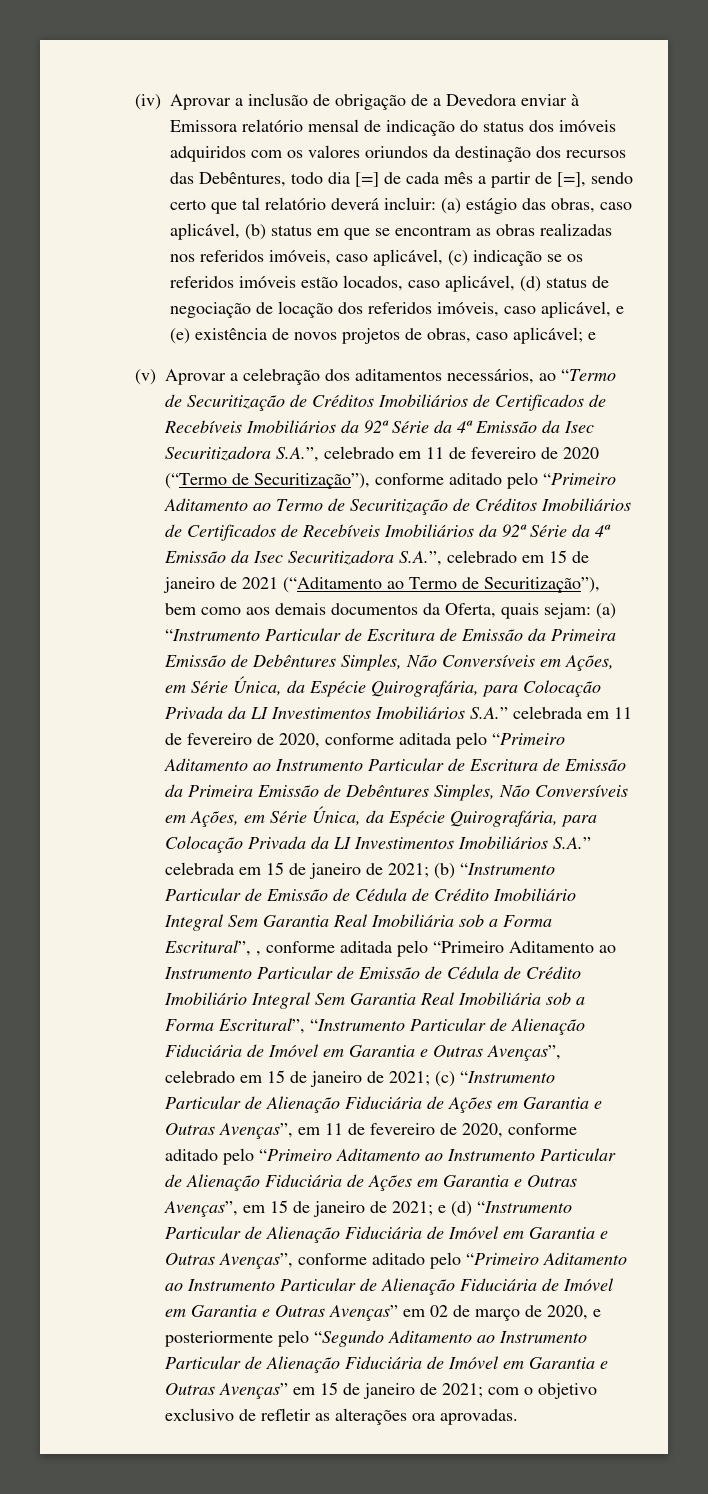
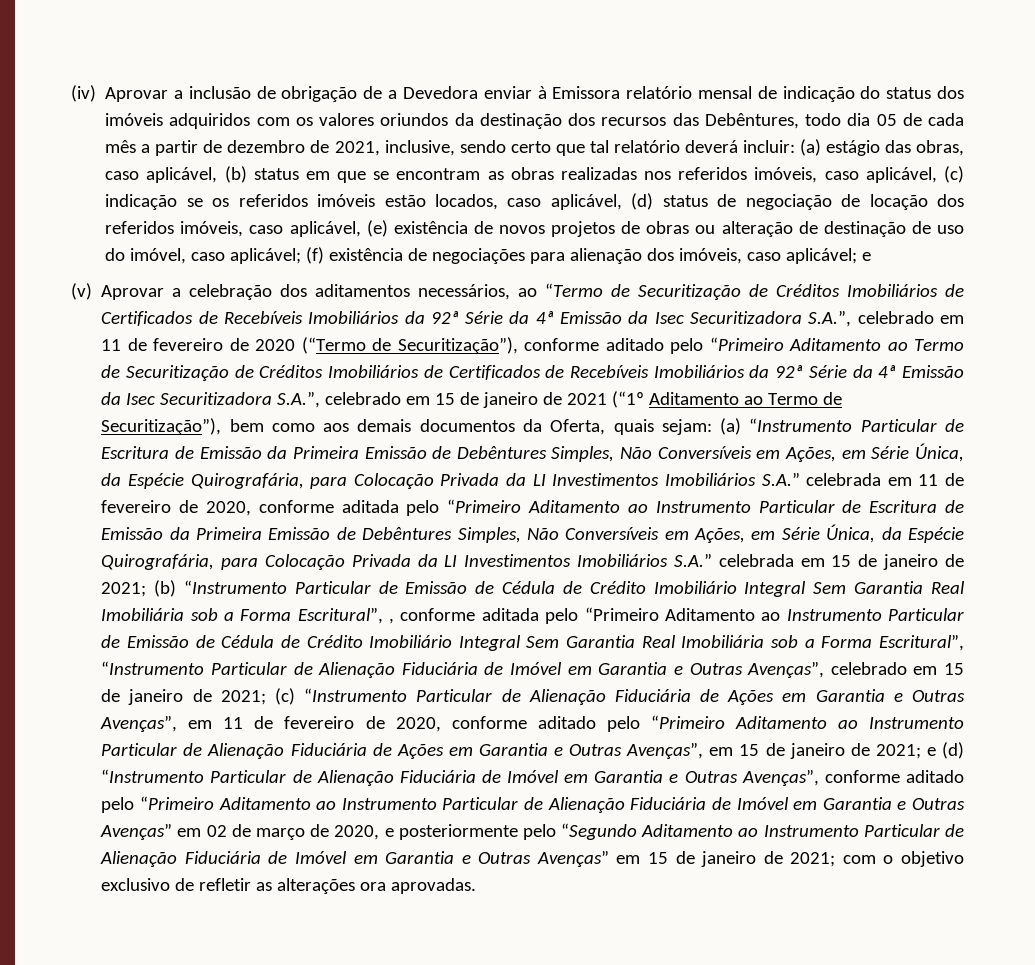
- (iv) Aprovar a inclusão de obrigação de a Devedora enviar à Emissora relatório mensal de indicação do status dos imóveis adquiridos com os valores oriundos da destinação dos recursos das Debêntures, todo dia [=] de cada mês a partir de [=], sendo certo que tal relatório deverá incluir:
+ (iv) Aprovar a inclusão de obrigação de a Devedora enviar à Emissora relatório mensal de indicação do status dos imóveis adquiridos com os valores oriundos da destinação dos recursos das Debêntures, todo dia 05 de cada mês a partir de dezembro de 2021, inclusive, sendo certo que tal relatório deverá incluir:
- (a) estágio das obras, caso aplicável, (b) status em que se encontram as obras realizadas nos referidos imóveis, caso aplicável, (c) indicação se os referidos imóveis estão locados, caso aplicável, (d) status de negociação de locação dos referidos imóveis, caso aplicável, e (e) existência de novos projetos de obras, caso aplicável;
+ (a) estágio das obras, caso aplicável, (b) status em que se encontram as obras realizadas nos referidos imóveis, caso aplicável, (c) indicação se os referidos imóveis estão locados, caso aplicável, (d) status de negociação de locação dos referidos imóveis, caso aplicável, (e) existência de novos projetos de obras ou alteração de destinação de uso do imóvel, caso aplicável; (f) existência de negociações para alienação dos imóveis, caso aplicável;
- (v) Aprovar a celebração dos aditamentos necessários, ao “Termo de Securitização de Créditos Imobiliários de Certificados de Recebíveis Imobiliários da 92ª Série da 4ª Emissão da Isec Securitizadora S.A.”, celebrado em 11 de fevereiro de 2020 (“Termo de Securitização”), conforme aditado pelo “Primeiro Aditamento ao Termo de Securitização de Créditos Imobiliários de Certificados de Recebíveis Imobiliários da 92ª Série da 4ª Emissão da Isec Securitizadora S.A.”, celebrado em 15 de janeiro de 2021 (“Aditamento ao Termo de Securitização”), bem como aos demais documentos da Oferta, quais sejam:
+ (v) Aprovar a celebração dos aditamentos necessários, ao “Termo de Securitização de Créditos Imobiliários de Certificados de Recebíveis Imobiliários da 92ª Série da 4ª Emissão da Isec Securitizadora S.A.”, celebrado em 11 de fevereiro de 2020 (“Termo de Securitização”), conforme aditado pelo “Primeiro Aditamento ao Termo de Securitização de Créditos Imobiliários de Certificados de Recebíveis Imobiliários da 92ª Série da 4ª Emissão da Isec Securitizadora S.A.”, celebrado em 15 de janeiro de 2021 (“1º Aditamento ao Termo de Securitização”), bem como aos demais documentos da Oferta, quais sejam:

